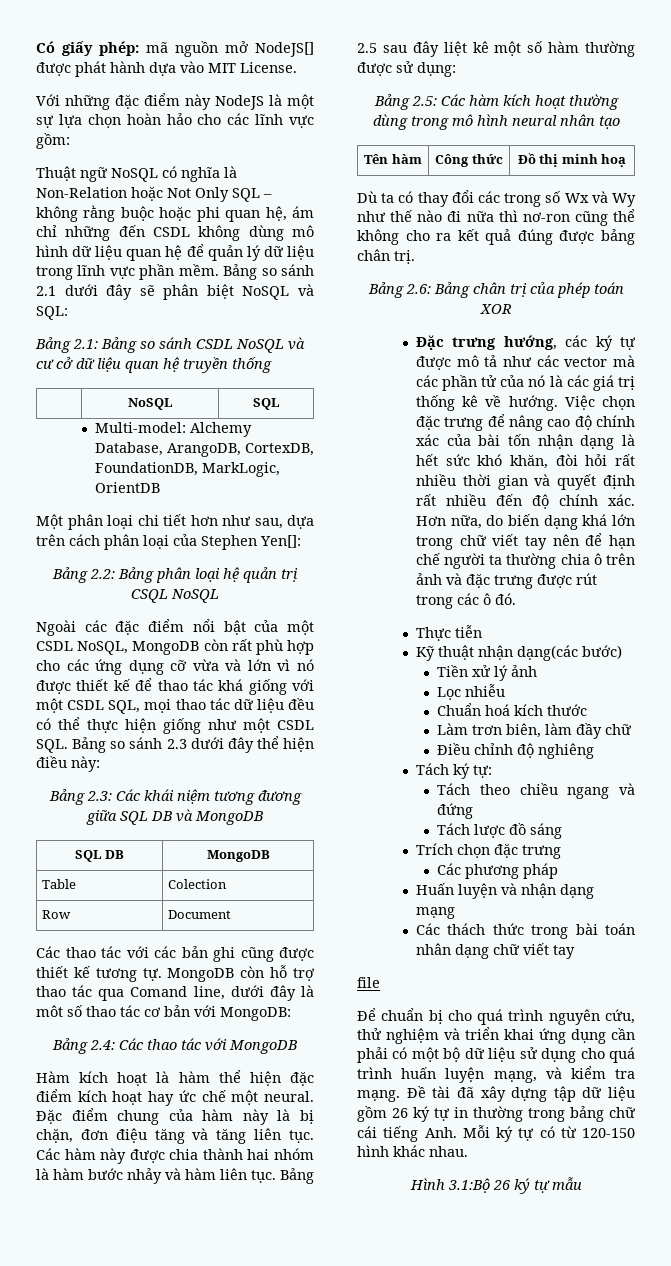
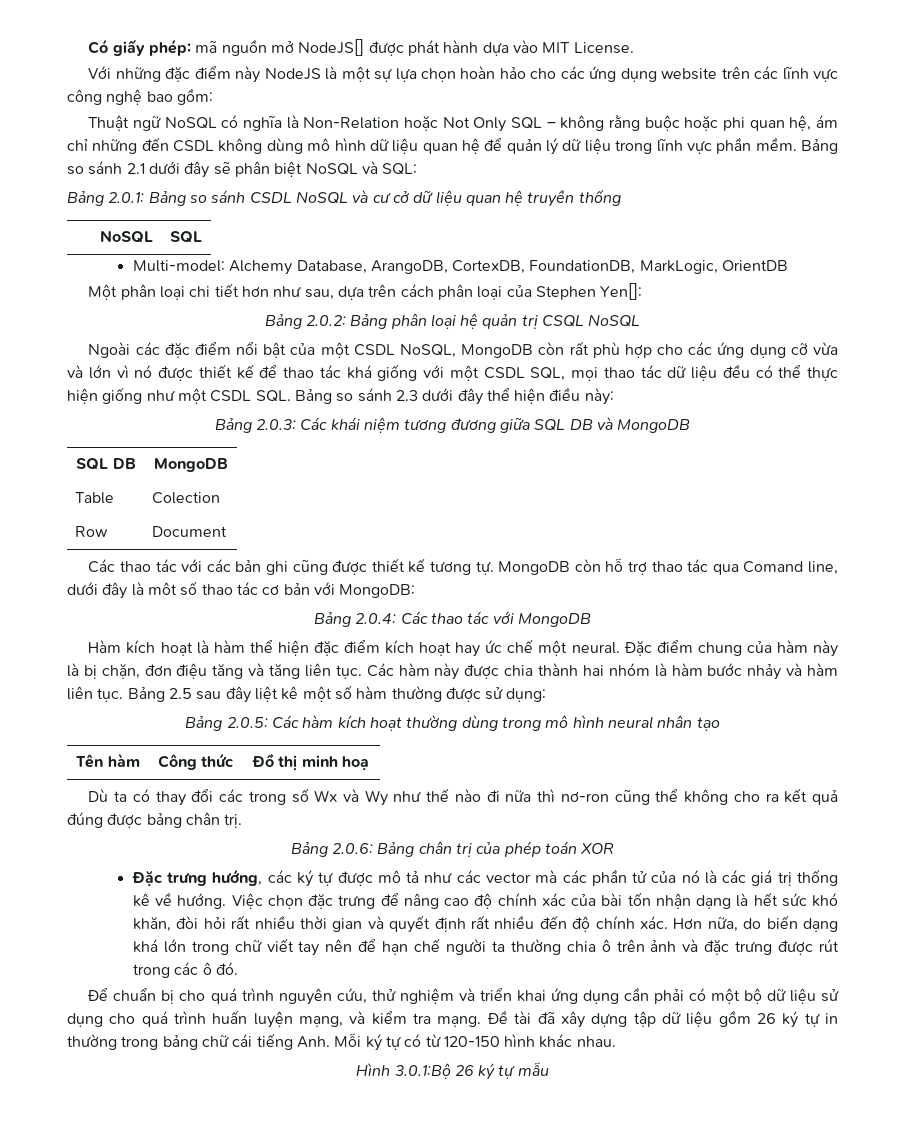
- Với những đặc điểm này NodeJS là một sự lựa chọn hoàn hảo cho các lĩnh vực gồm:
+ Với những đặc điểm này NodeJS là một sự lựa chọn hoàn hảo cho các ứng dụng website trên các lĩnh vực công nghệ bao gồm:
- Bảng 2.1: Bảng so sánh CSDL NoSQL và cư cở dữ liệu quan hệ truyền thống
+ Bảng 2.0.1: Bảng so sánh CSDL NoSQL và cư cở dữ liệu quan hệ truyền thống
- Bảng 2.2: Bảng phân loại hệ quản trị CSQL NoSQL
+ Bảng 2.0.2: Bảng phân loại hệ quản trị CSQL NoSQL
- Bảng 2.3: Các khái niệm tương đương giữa SQL DB và MongoDB
+ Bảng 2.0.3: Các khái niệm tương đương giữa SQL DB và MongoDB
- Bảng 2.4: Các thao tác với MongoDB
+ Bảng 2.0.4: Các thao tác với MongoDB
- Bảng 2.5: Các hàm kích hoạt thường dùng trong mô hình neural nhân tạo
+ Bảng 2.0.5: Các hàm kích hoạt thường dùng trong mô hình neural nhân tạo
- Bảng 2.6: Bảng chân trị của phép toán XOR
+ Bảng 2.0.6: Bảng chân trị của phép toán XOR
- Thực tiễn
- Kỹ thuật nhận dạng(các bước)
- Tiền xử lý ảnh
- Lọc nhiễu
- Chuẩn hoá kích thước
- Làm trơn biên, làm đầy chữ
- Điều chỉnh độ nghiêng
- Tách ký tự:
- Tách theo chiều ngang và đứng
- Tách lược đồ sáng
- Trích chọn đặc trưng
- Các phương pháp
- Huấn luyện và nhận dạng mạng
- Các thách thức trong bài toán nhân dạng chữ viết tay
- file
- Hình 3.1:Bộ 26 ký tự mẫu
+ Hình 3.0.1:Bộ 26 ký tự mẫu

